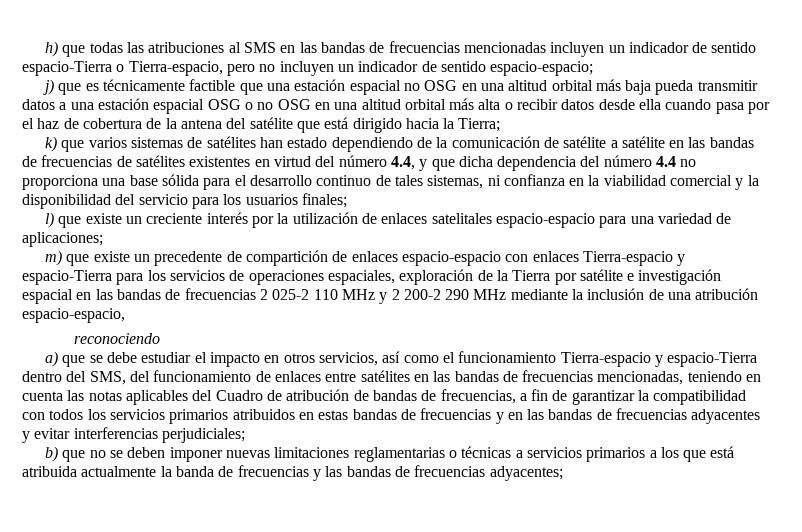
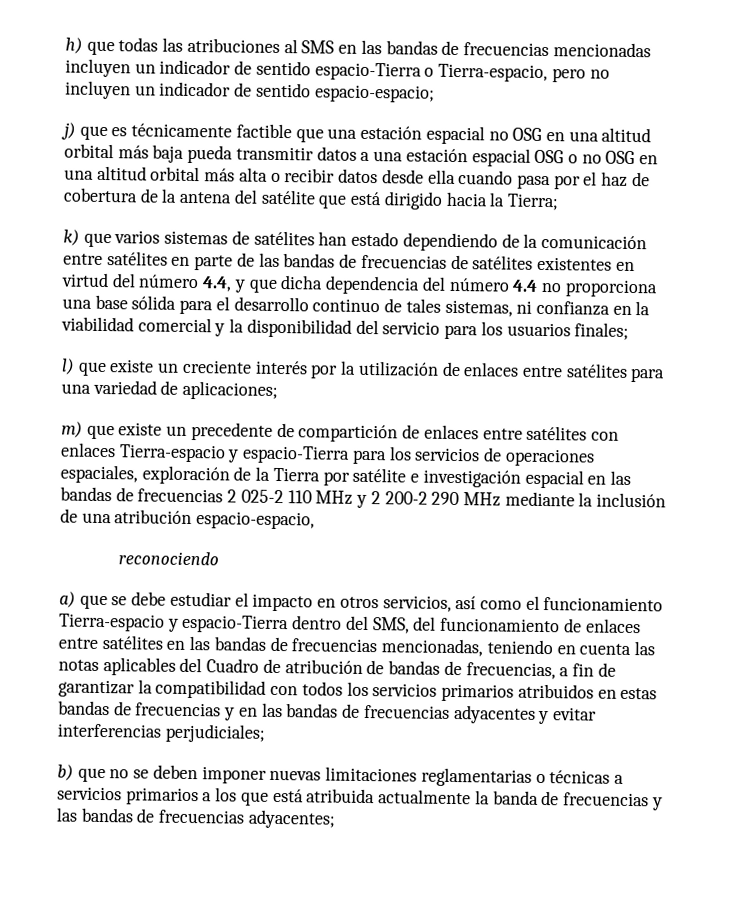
- k) que varios sistemas de satélites han estado dependiendo de la comunicación de satélite a satélite en las bandas de frecuencias de satélites existentes en virtud del número 4.4, y que dicha dependencia del número 4.4 no proporciona una base sólida para el desarrollo continuo de tales sistemas, ni confianza en la viabilidad comercial y la disponibilidad del servicio para los usuarios finales;
+ k) que varios sistemas de satélites han estado dependiendo de la comunicación entre satélites en parte de las bandas de frecuencias de satélites existentes en virtud del número 4.4, y que dicha dependencia del número 4.4 no proporciona una base sólida para el desarrollo continuo de tales sistemas, ni confianza en la viabilidad comercial y la disponibilidad del servicio para los usuarios finales;
- l) que existe un creciente interés por la utilización de enlaces satelitales espacio-espacio para una variedad de aplicaciones;
+ l) que existe un creciente interés por la utilización de enlaces entre satélites para una variedad de aplicaciones;
- m) que existe un precedente de compartición de enlaces espacio-espacio con enlaces Tierra-espacio y espacio-Tierra para los servicios de operaciones espaciales, exploración de la Tierra por satélite e investigación espacial en las bandas de frecuencias 2 025-2 110 MHz y 2 200-2 290 MHz mediante la inclusión de una atribución espacio-espacio,
+ m) que existe un precedente de compartición de enlaces entre satélites con enlaces Tierra-espacio y espacio-Tierra para los servicios de operaciones espaciales, exploración de la Tierra por satélite e investigación espacial en las bandas de frecuencias 2 025-2 110 MHz y 2 200-2 290 MHz mediante la inclusión de una atribución espacio-espacio,

